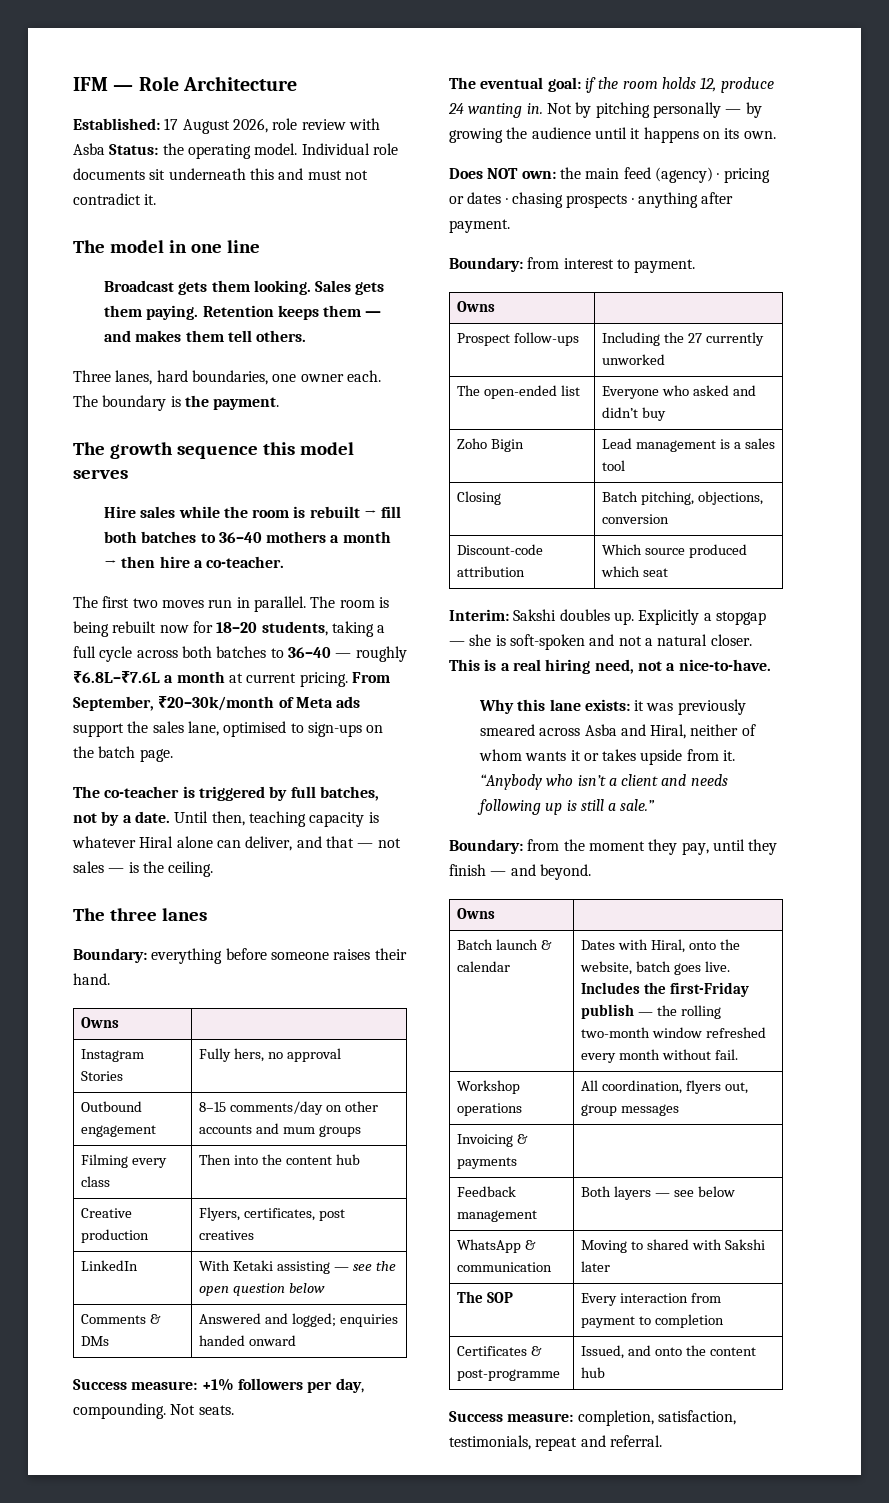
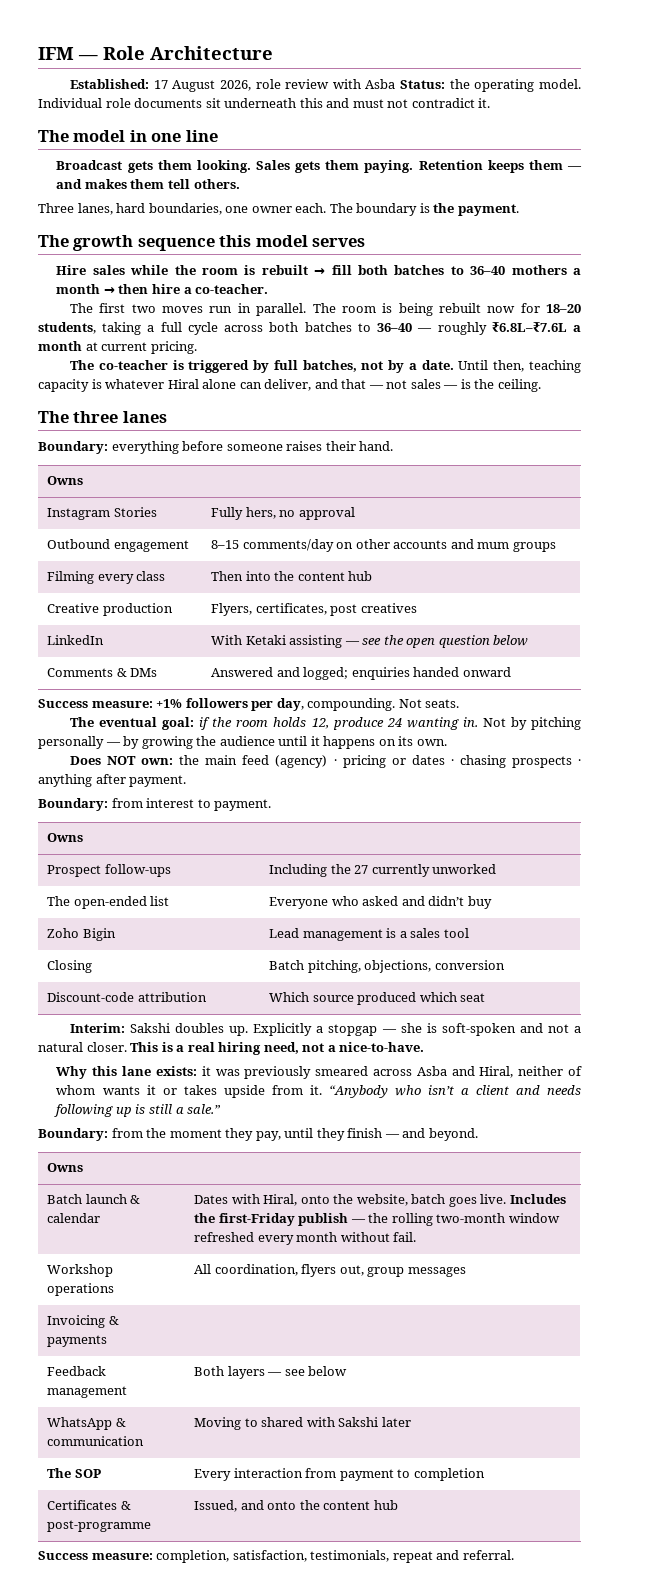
- From September, ₹20–30k/month of Meta ads support the sales lane, optimised to sign-ups on the batch page.

